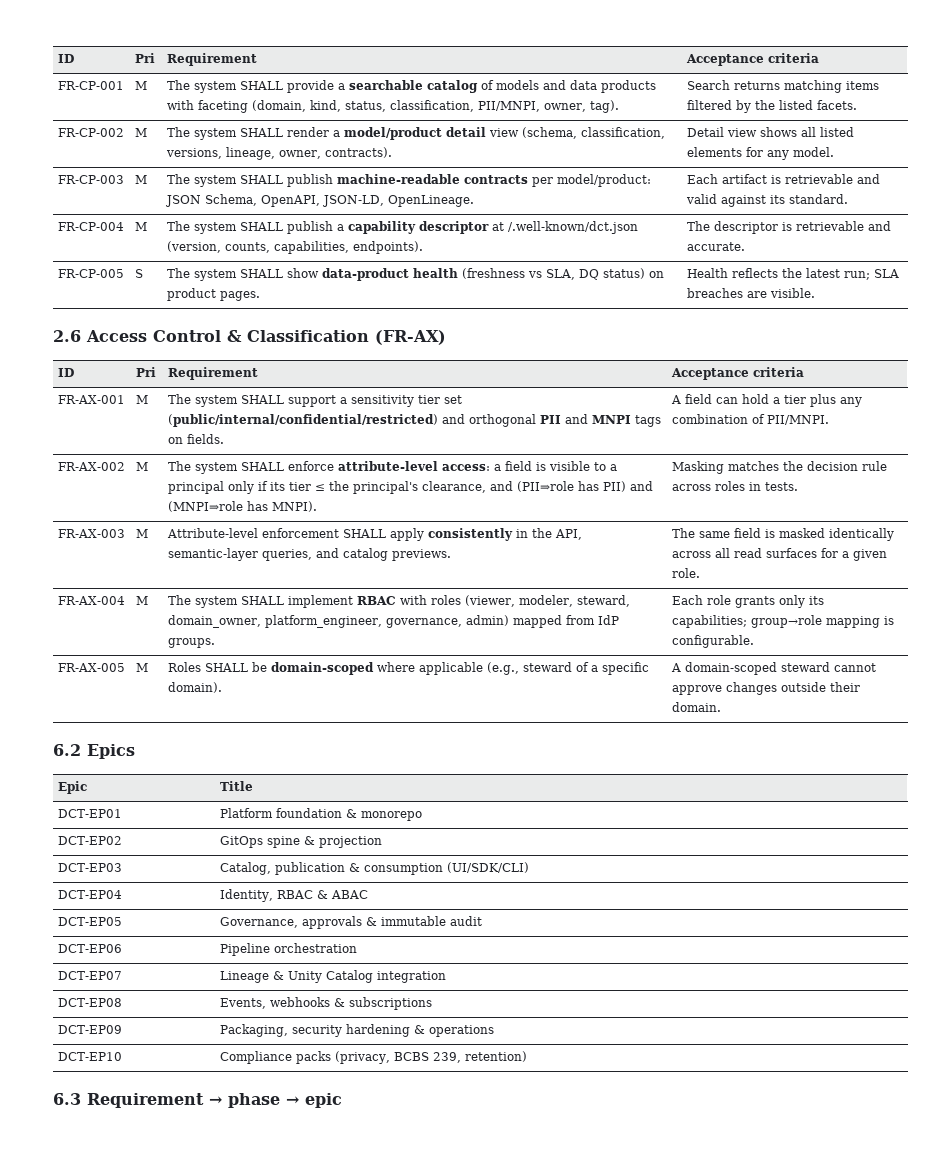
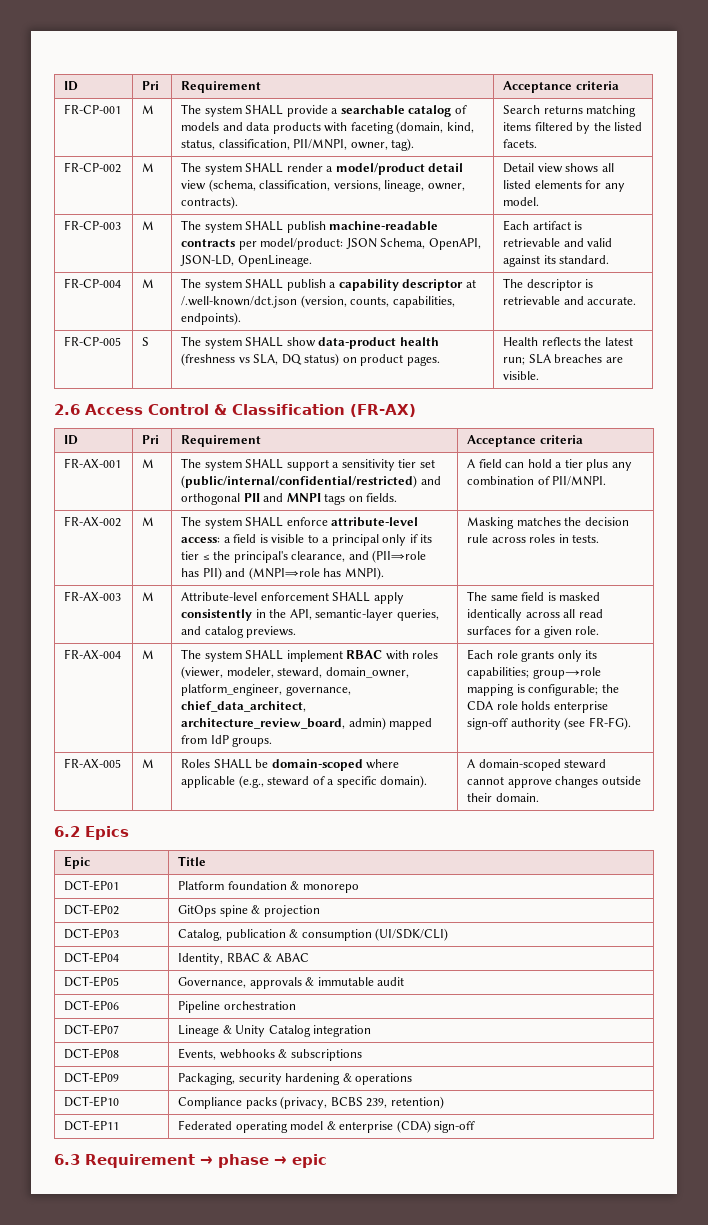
- The system SHALL implement RBAC with roles (viewer, modeler, steward, domain_owner, platform_engineer, governance, admin) mapped from IdP groups.
+ The system SHALL implement RBAC with roles (viewer, modeler, steward, domain_owner, platform_engineer, governance, chief_data_architect, architecture_review_board, admin) mapped from IdP groups.
- Each role grants only its capabilities; group→role mapping is configurable.
+ Each role grants only its capabilities; group→role mapping is configurable; the CDA role holds enterprise sign-off authority (see FR-FG).
+ DCT-EP11 | Federated operating model & enterprise (CDA) sign-off

